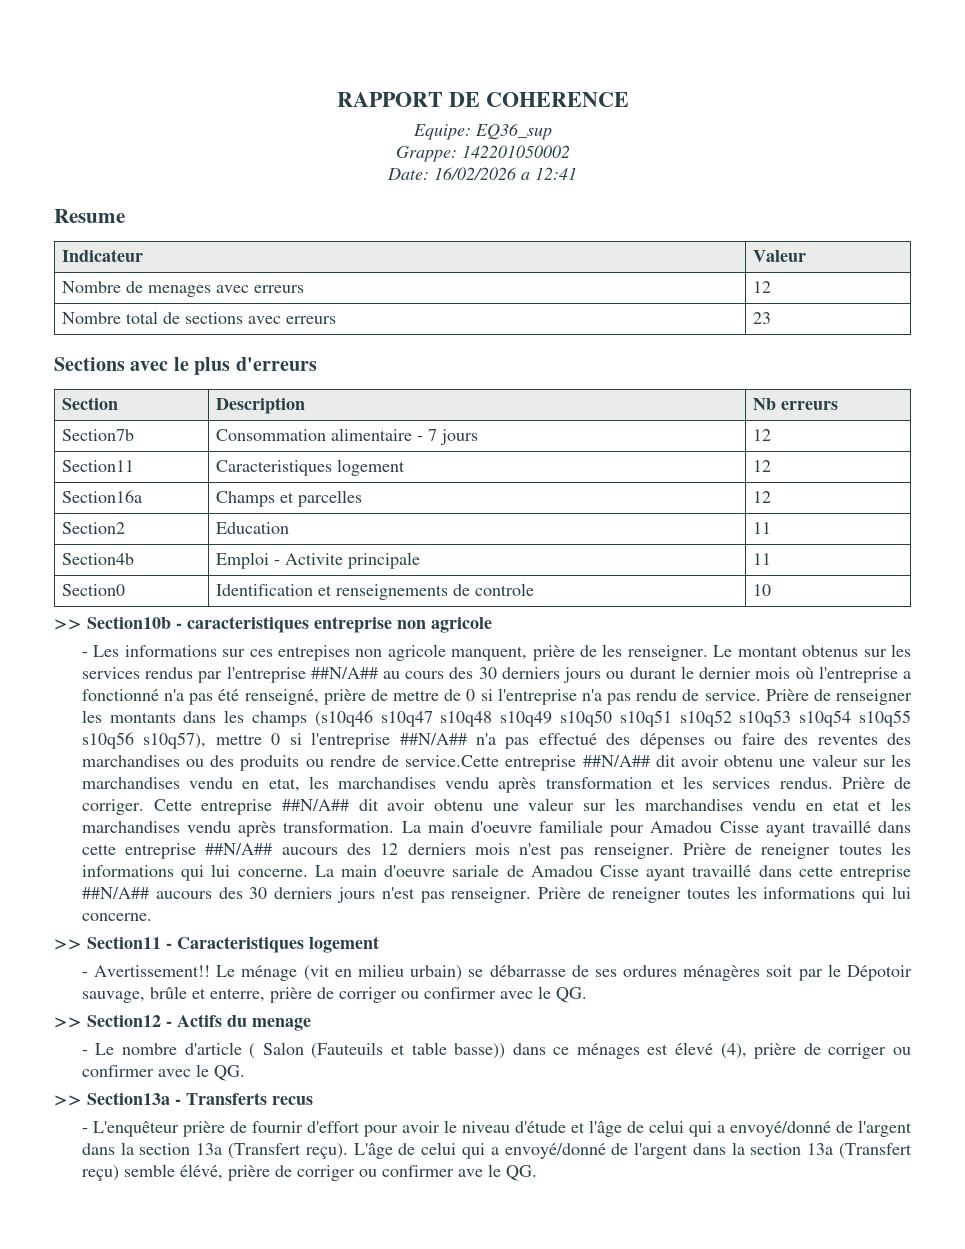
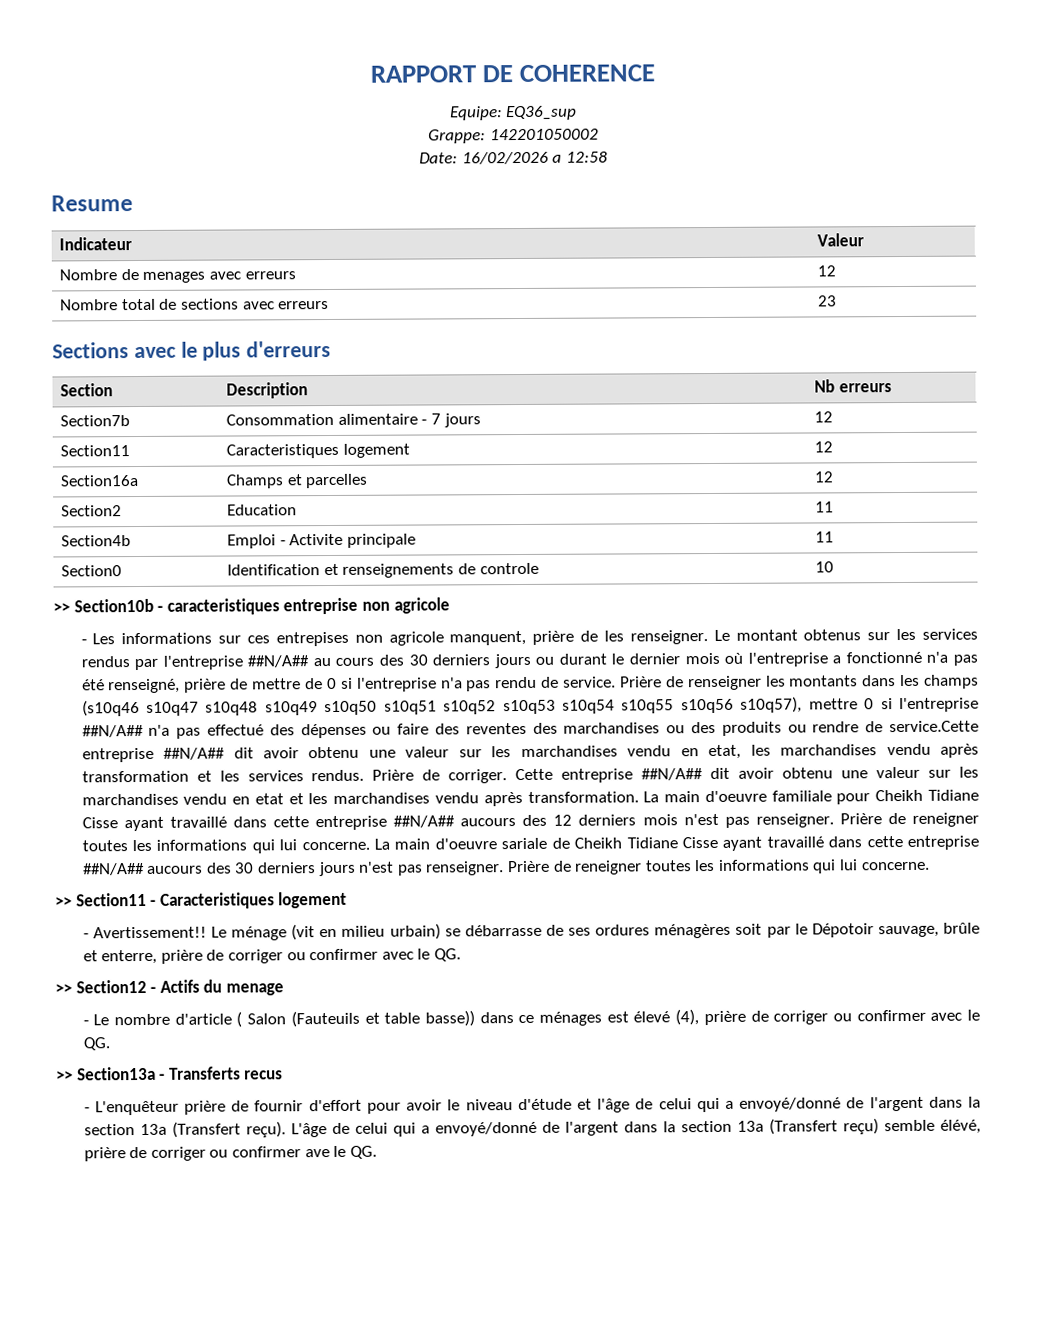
- Date: 16/02/2026 a 12:41
+ Date: 16/02/2026 a 12:58
- La main d'oeuvre familiale pour Amadou Cisse ayant travaillé dans cette entreprise ##N/A## aucours des 12 derniers mois n'est pas renseigner.
+ La main d'oeuvre familiale pour Cheikh Tidiane Cisse ayant travaillé dans cette entreprise ##N/A## aucours des 12 derniers mois n'est pas renseigner.
- La main d'oeuvre sariale de Amadou Cisse ayant travaillé dans cette entreprise ##N/A## aucours des 30 derniers jours n'est pas renseigner.
+ La main d'oeuvre sariale de Cheikh Tidiane Cisse ayant travaillé dans cette entreprise ##N/A## aucours des 30 derniers jours n'est pas renseigner.

